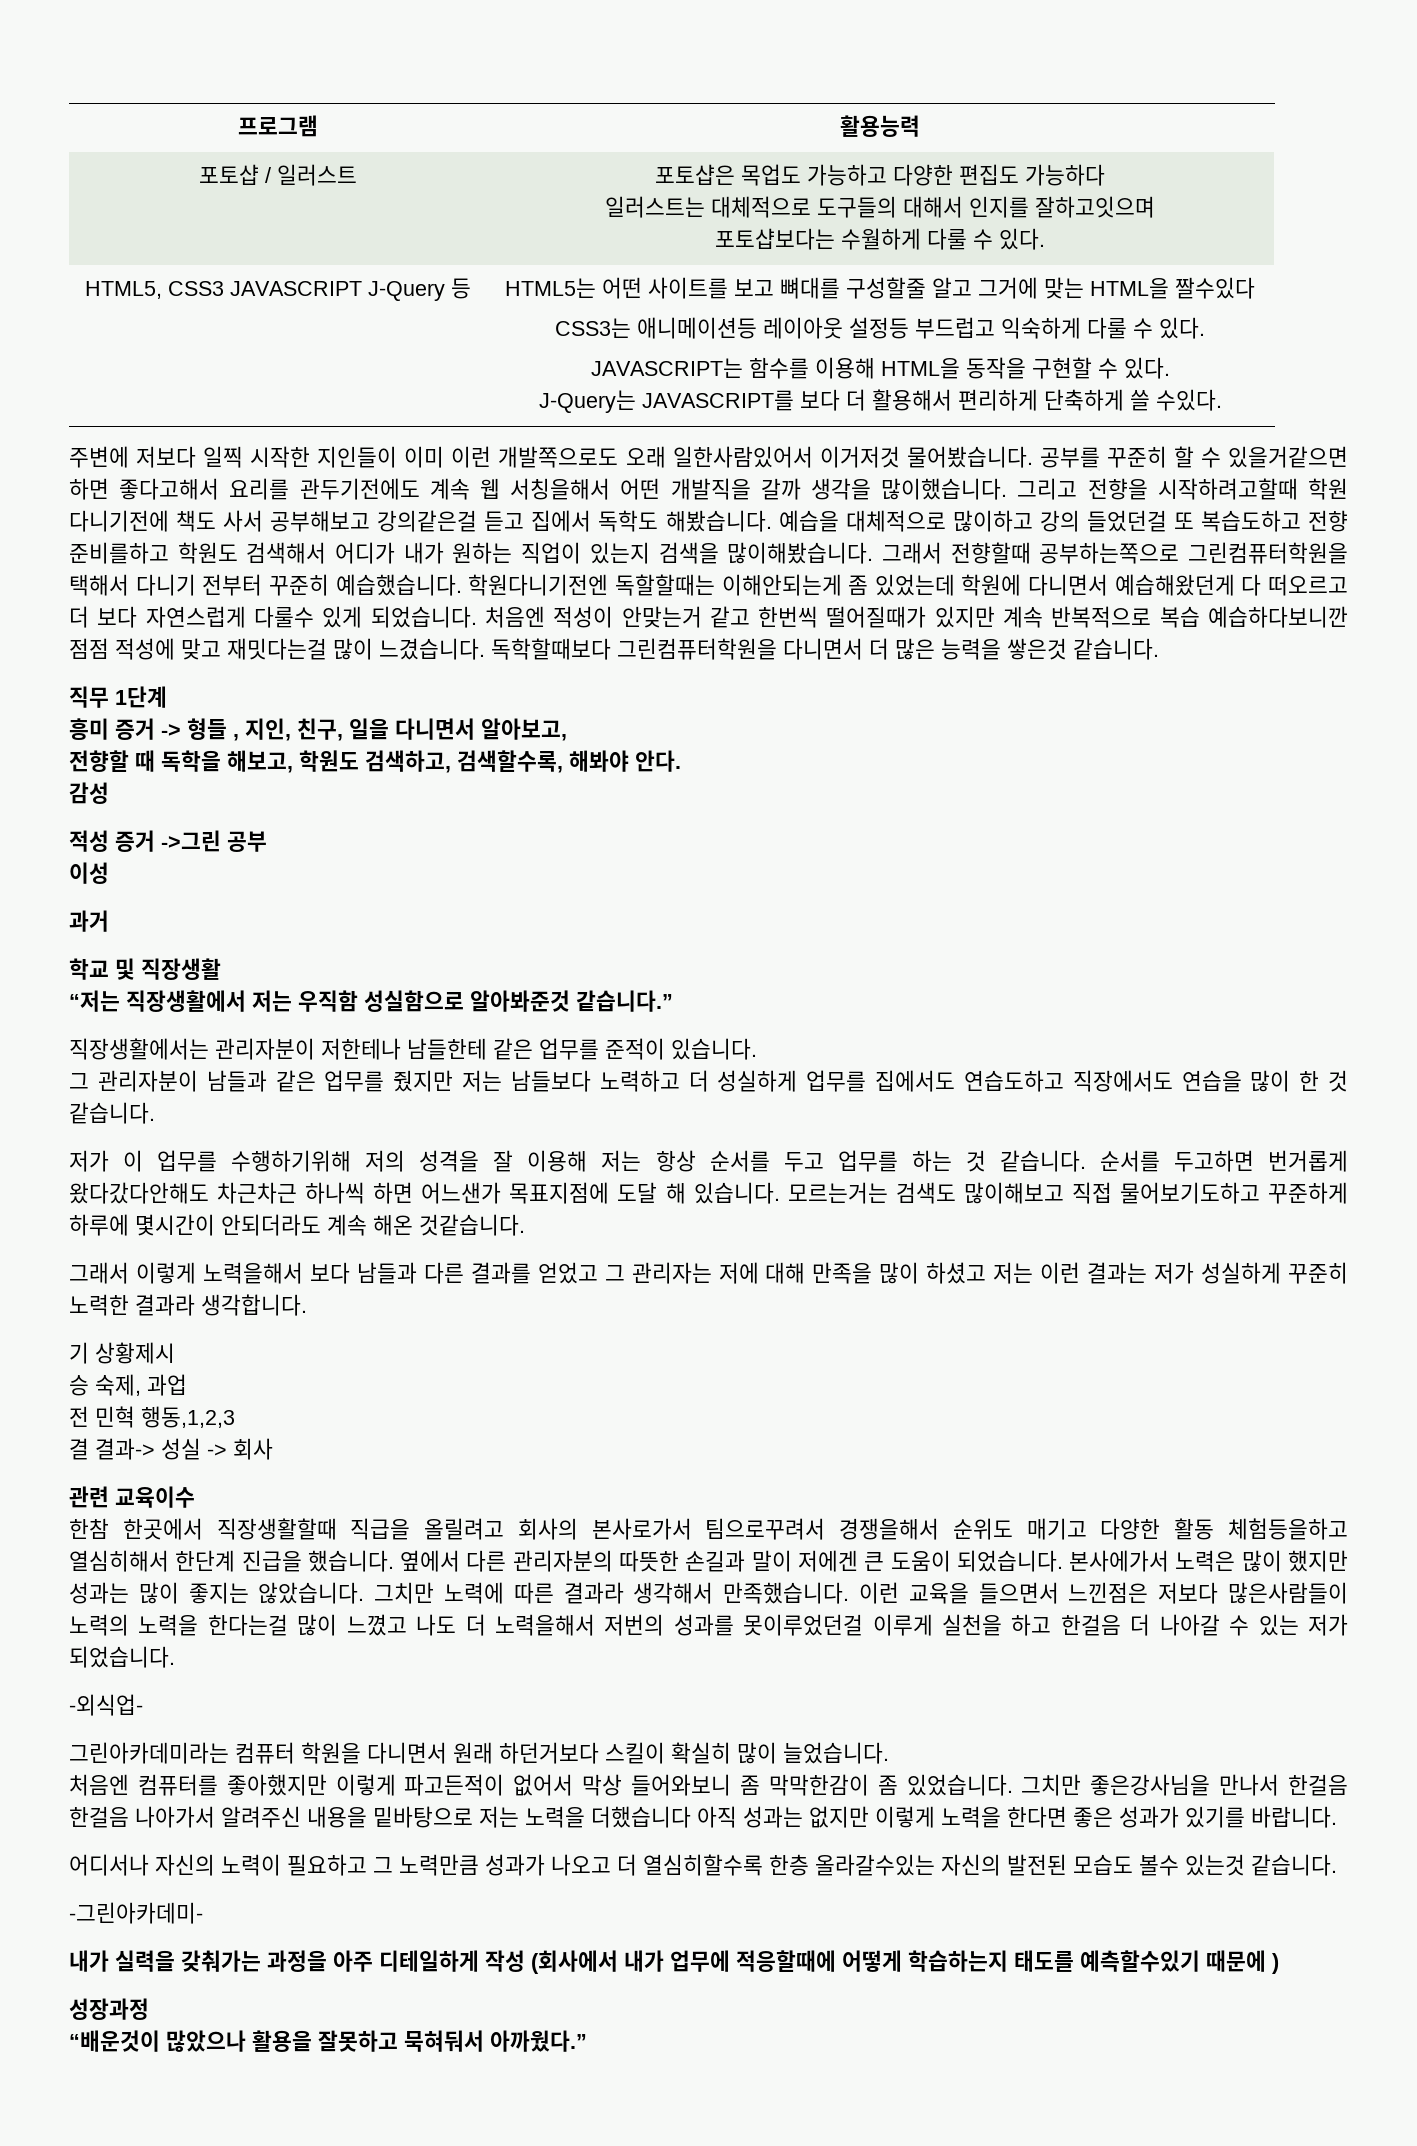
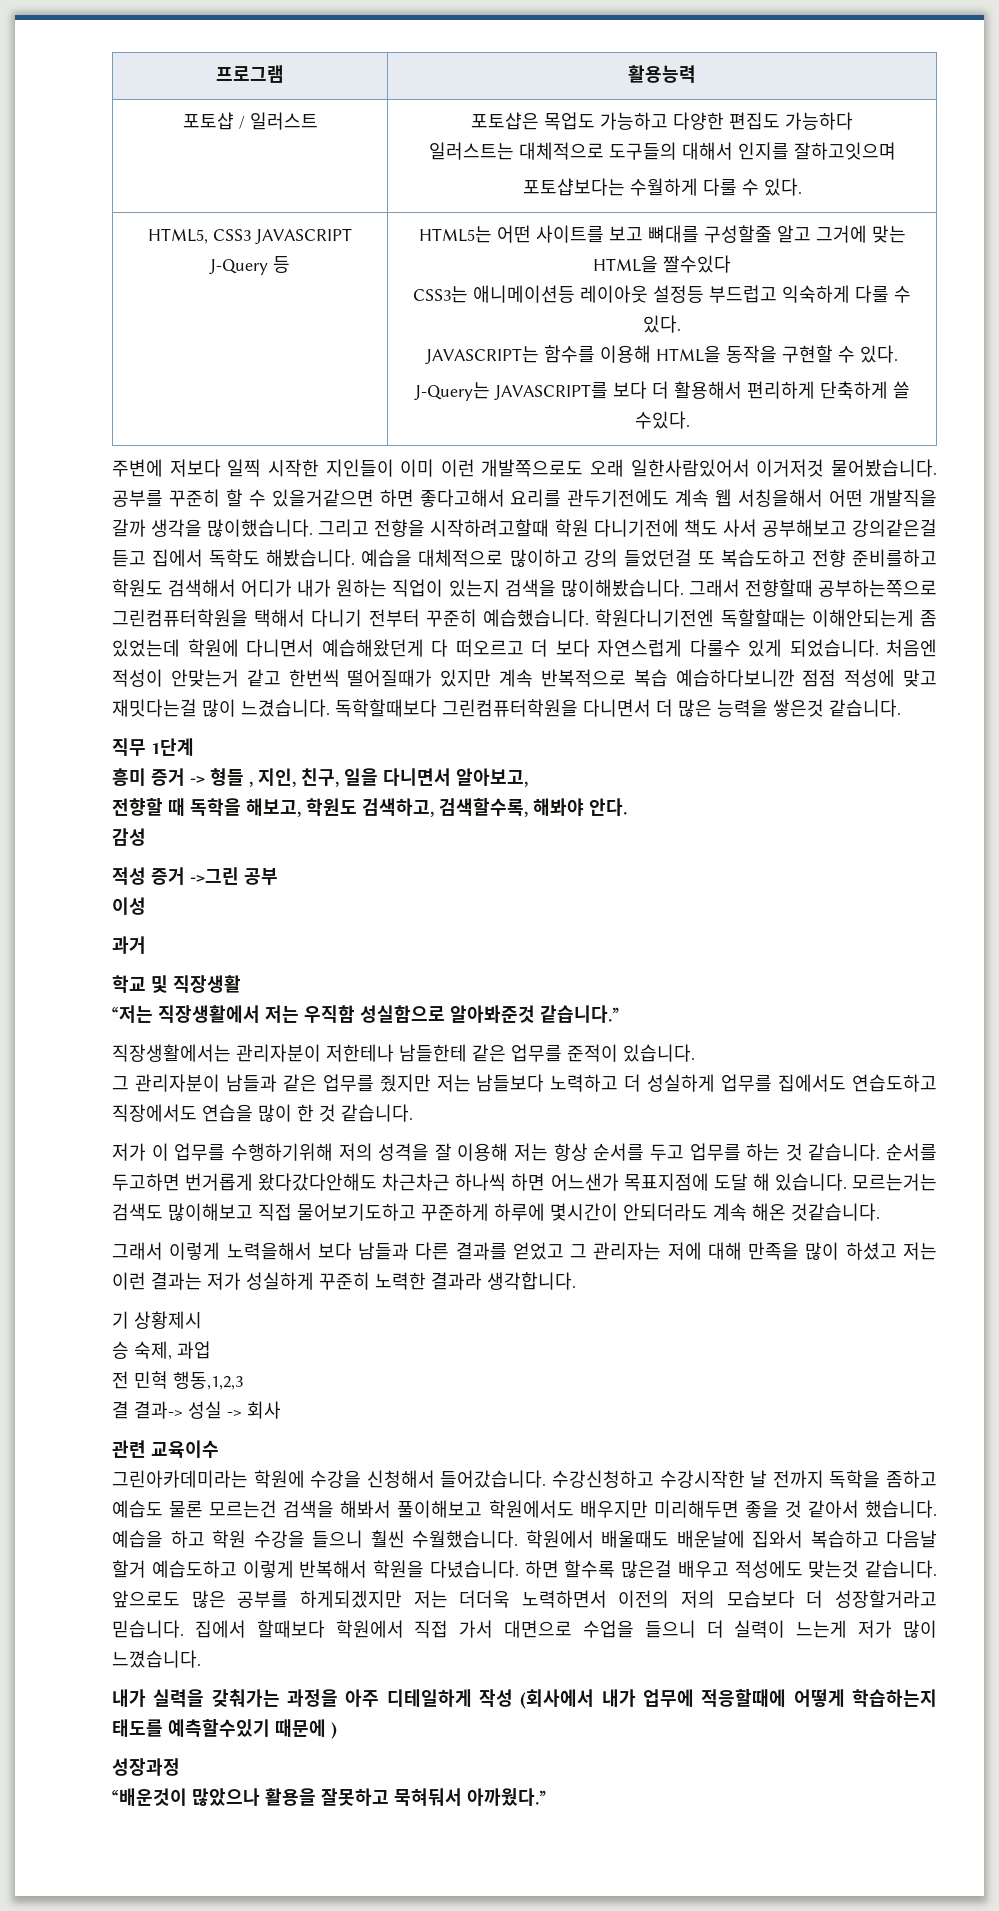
- 한참 한곳에서 직장생활할때 직급을 올릴려고 회사의 본사로가서 팀으로꾸려서 경쟁을해서 순위도 매기고 다양한 활동 체험등을하고 열심히해서 한단계 진급을 했습니다. 옆에서 다른 관리자분의 따뜻한 손길과 말이 저에겐 큰 도움이 되었습니다. 본사에가서 노력은 많이 했지만 성과는 많이 좋지는 않았습니다. 그치만 노력에 따른 결과라 생각해서 만족했습니다. 이런 교육을 들으면서 느낀점은 저보다 많은사람들이 노력의 노력을 한다는걸 많이 느꼈고 나도 더 노력을해서 저번의 성과를 못이루었던걸 이루게 실천을 하고 한걸음 더 나아갈 수 있는 저가 되었습니다.
- -외식업-
- 그린아카데미라는 컴퓨터 학원을 다니면서 원래 하던거보다 스킬이 확실히 많이 늘었습니다.
- 처음엔 컴퓨터를 좋아했지만 이렇게 파고든적이 없어서 막상 들어와보니 좀 막막한감이 좀 있었습니다. 그치만 좋은강사님을 만나서 한걸음 한걸음 나아가서 알려주신 내용을 밑바탕으로 저는 노력을 더했습니다 아직 성과는 없지만 이렇게 노력을 한다면 좋은 성과가 있기를 바랍니다.
- 어디서나 자신의 노력이 필요하고 그 노력만큼 성과가 나오고 더 열심히할수록 한층 올라갈수있는 자신의 발전된 모습도 볼수 있는것 같습니다.
- -그린아카데미-
+ 그린아카데미라는 학원에 수강을 신청해서 들어갔습니다. 수강신청하고 수강시작한 날 전까지 독학을 좀하고 예습도 물론 모르는건 검색을 해봐서 풀이해보고 학원에서도 배우지만 미리해두면 좋을 것 같아서 했습니다. 예습을 하고 학원 수강을 들으니 훨씬 수월했습니다. 학원에서 배울때도 배운날에 집와서 복습하고 다음날 할거 예습도하고 이렇게 반복해서 학원을 다녔습니다. 하면 할수록 많은걸 배우고 적성에도 맞는것 같습니다. 앞으로도 많은 공부를 하게되겠지만 저는 더더욱 노력하면서 이전의 저의 모습보다 더 성장할거라고 믿습니다. 집에서 할때보다 학원에서 직접 가서 대면으로 수업을 들으니 더 실력이 느는게 저가 많이 느꼈습니다.

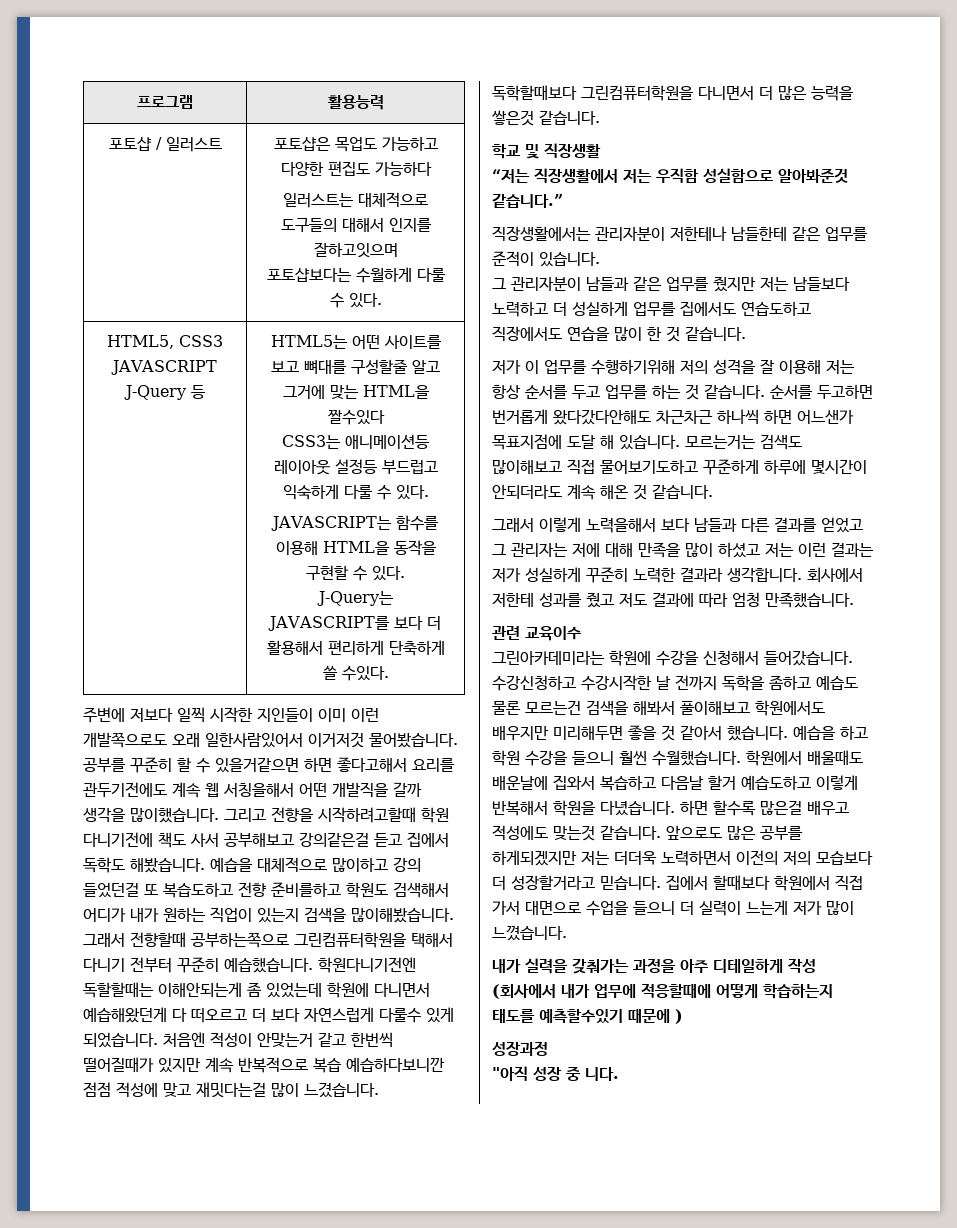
- 직무 1단계
- 흥미 증거 -> 형들 , 지인, 친구, 일을 다니면서 알아보고,
- 전향할 때 독학을 해보고, 학원도 검색하고, 검색할수록, 해봐야 안다.
- 감성
- 적성 증거 ->그린 공부
- 이성
- 과거
- 모르는거는 검색도 많이해보고 직접 물어보기도하고 꾸준하게 하루에 몇시간이 안되더라도 계속 해온 것같습니다.
+ 모르는거는 검색도 많이해보고 직접 물어보기도하고 꾸준하게 하루에 몇시간이 안되더라도 계속 해온 것 같습니다.
- 그래서 이렇게 노력을해서 보다 남들과 다른 결과를 얻었고 그 관리자는 저에 대해 만족을 많이 하셨고 저는 이런 결과는 저가 성실하게 꾸준히 노력한 결과라 생각합니다.
- 기 상황제시
- 승 숙제, 과업
- 전 민혁 행동,1,2,3
- 결 결과-> 성실 -> 회사
+ 그래서 이렇게 노력을해서 보다 남들과 다른 결과를 얻었고 그 관리자는 저에 대해 만족을 많이 하셨고 저는 이런 결과는 저가 성실하게 꾸준히 노력한 결과라 생각합니다. 회사에서 저한테 성과를 줬고 저도 결과에 따라 엄청 만족했습니다.
- “배운것이 많았으나 활용을 잘못하고 묵혀둬서 아까웠다.”
+ "아직 성장 중 니다.

